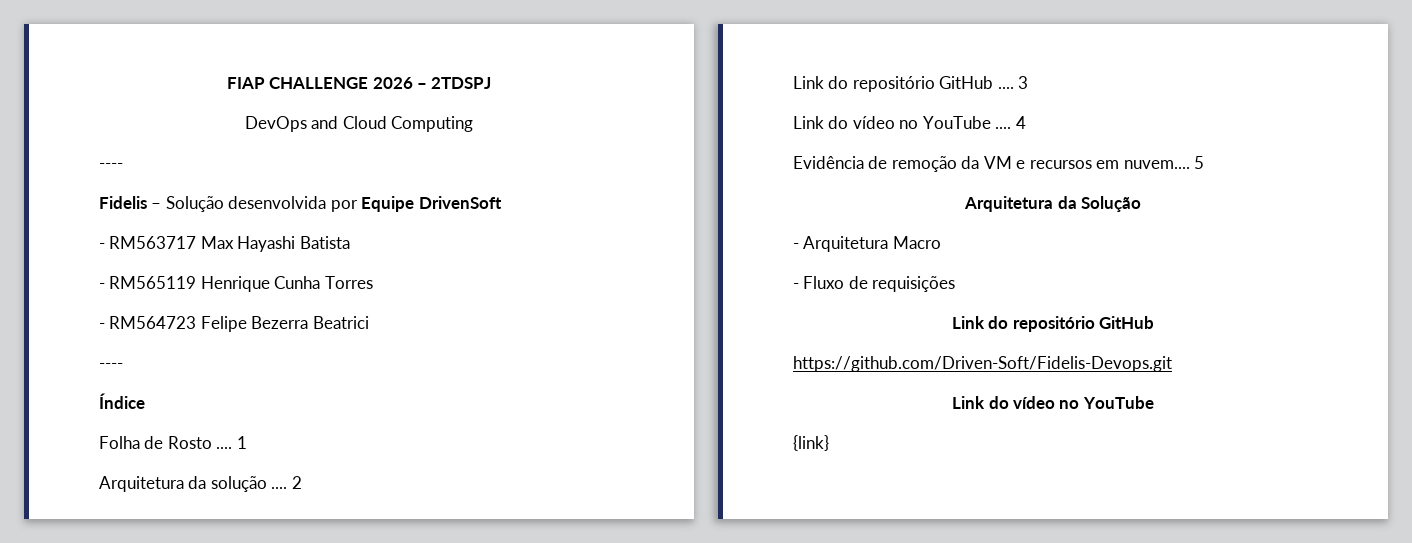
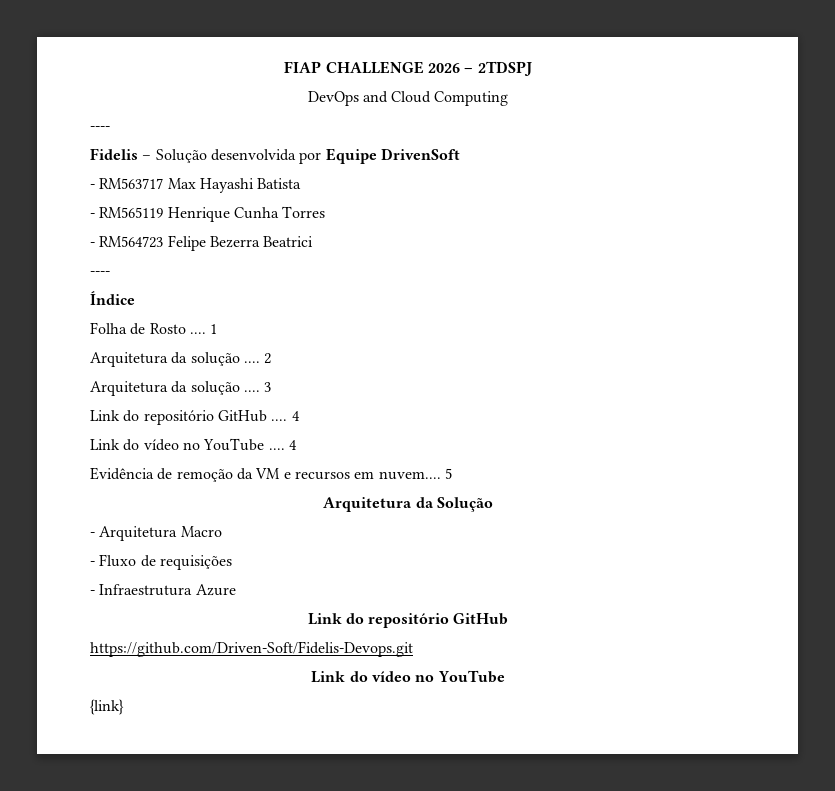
+ Arquitetura da solução .... 3
- Link do repositório GitHub .... 3
+ Link do repositório GitHub .... 4
+ - Infraestrutura Azure

